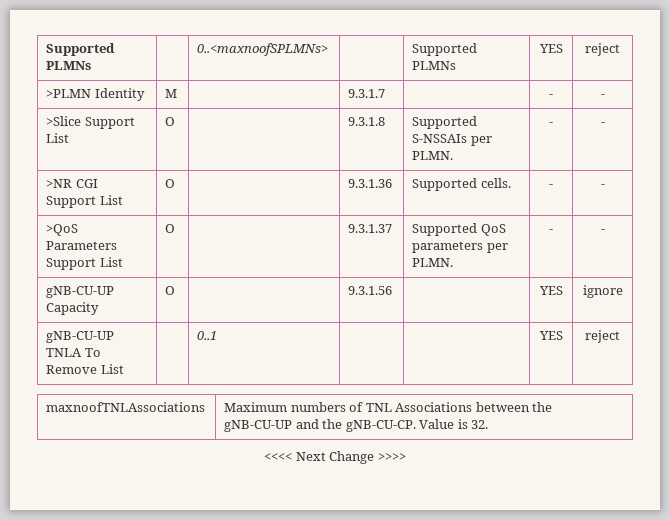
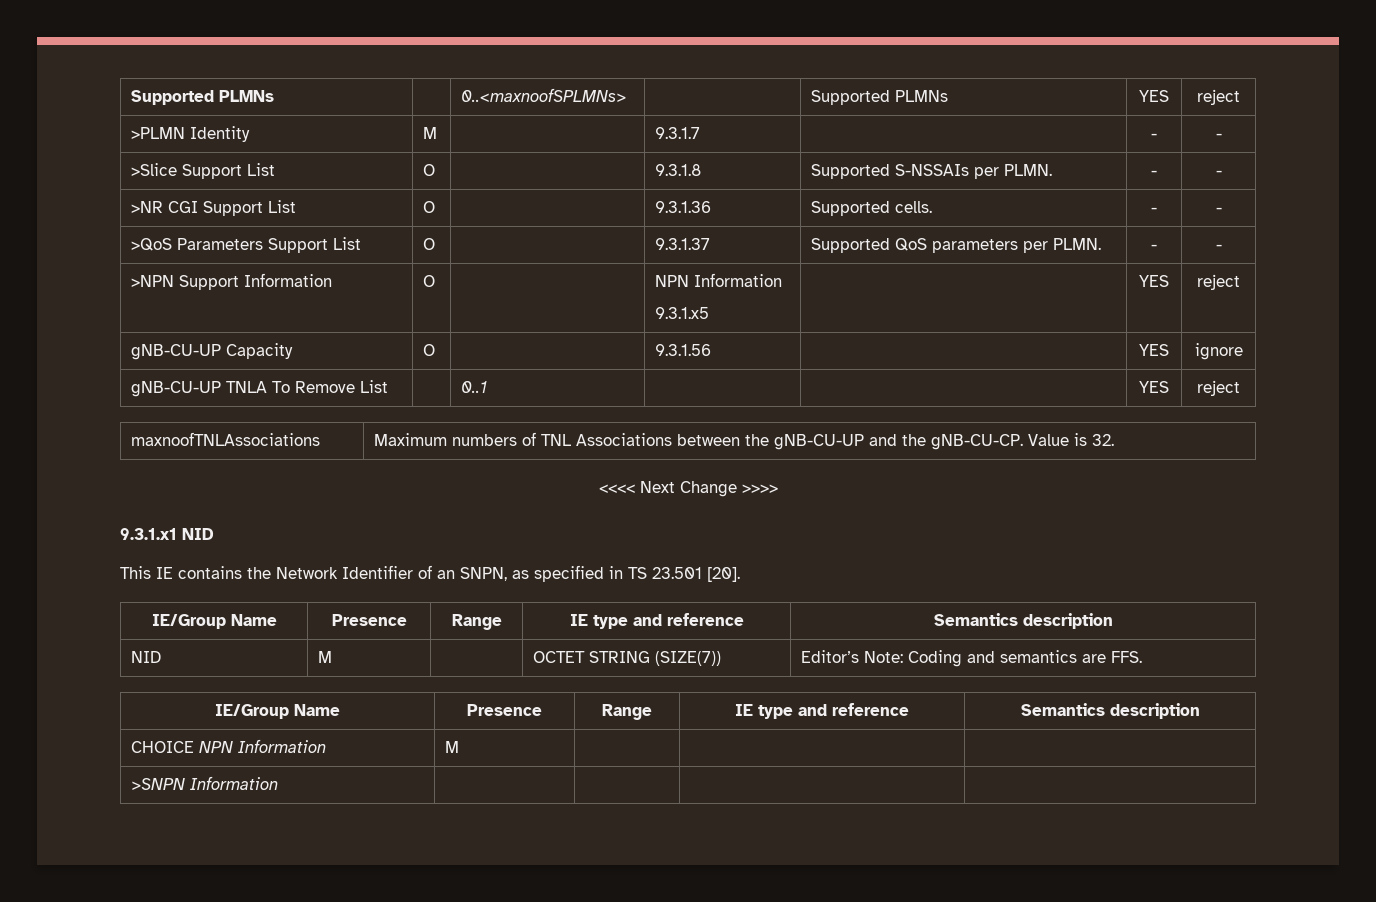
+ >NPN Support Information | O | | NPN Information
+ 9.3.1.x5 | | YES | reject
+ 9.3.1.x1 NID
+ This IE contains the Network Identifier of an SNPN, as specified in TS 23.501 [20].
+ IE/Group Name | Presence | Range | IE type and reference | Semantics description
+ NID | M | | OCTET STRING (SIZE(7)) | Editor’s Note: Coding and semantics are FFS.
+ IE/Group Name | Presence | Range | IE type and reference | Semantics description
+ CHOICE NPN Information | M | | |
+ >SNPN Information | | | |

